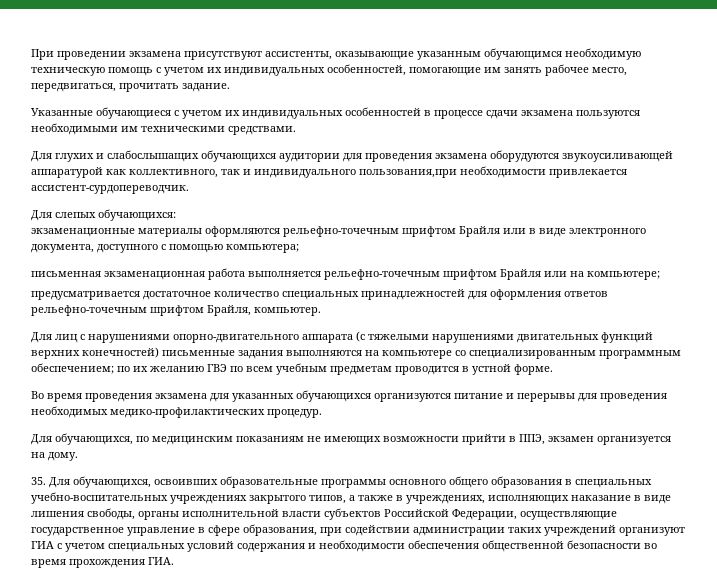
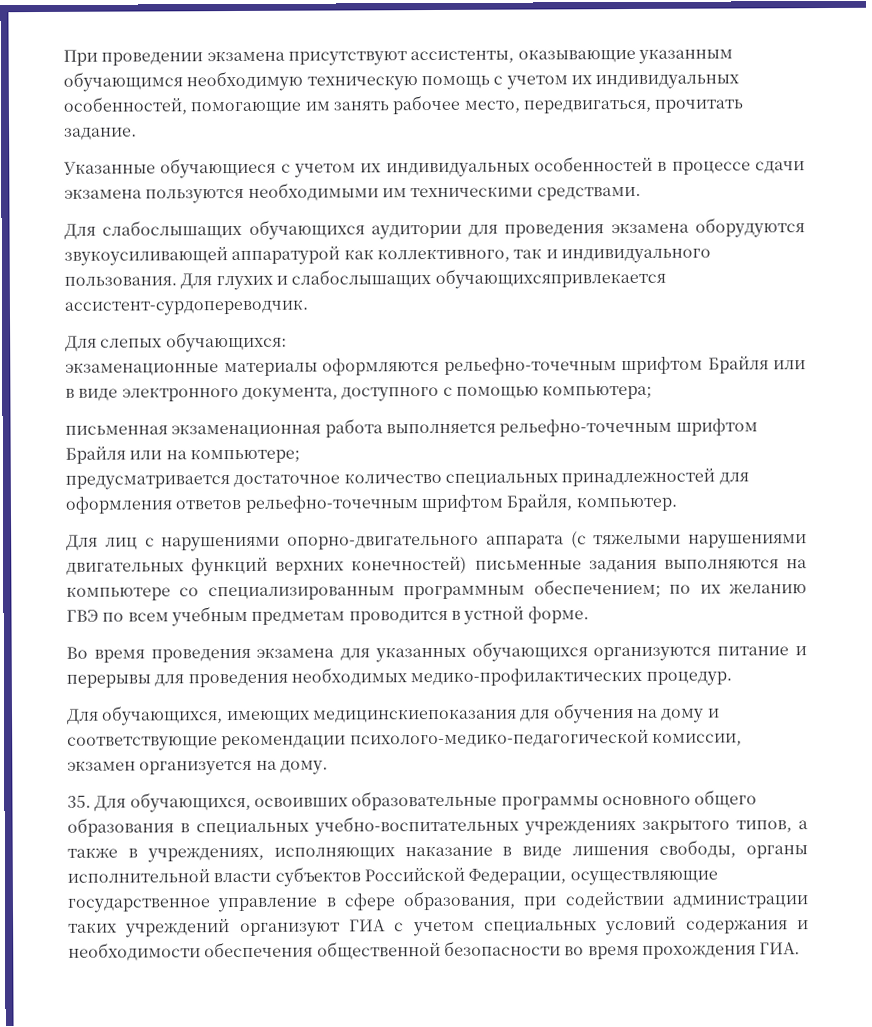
- Для глухих и слабослышащих обучающихся аудитории для проведения экзамена оборудуются звукоусиливающей аппаратурой как коллективного, так и индивидуального пользования,при необходимости привлекается ассистент-сурдопереводчик.
+ Для слабослышащих обучающихся аудитории для проведения экзамена оборудуются звукоусиливающей аппаратурой как коллективного, так и индивидуального пользования. Для глухих и слабослышащих обучающихсяпривлекается ассистент-сурдопереводчик.
- Для обучающихся, по медицинским показаниям не имеющих возможности прийти в ППЭ, экзамен организуется на дому.
+ Для обучающихся, имеющих медицинскиепоказания для обучения на дому и соответствующие рекомендации психолого-медико-педагогической комиссии, экзамен организуется на дому.

